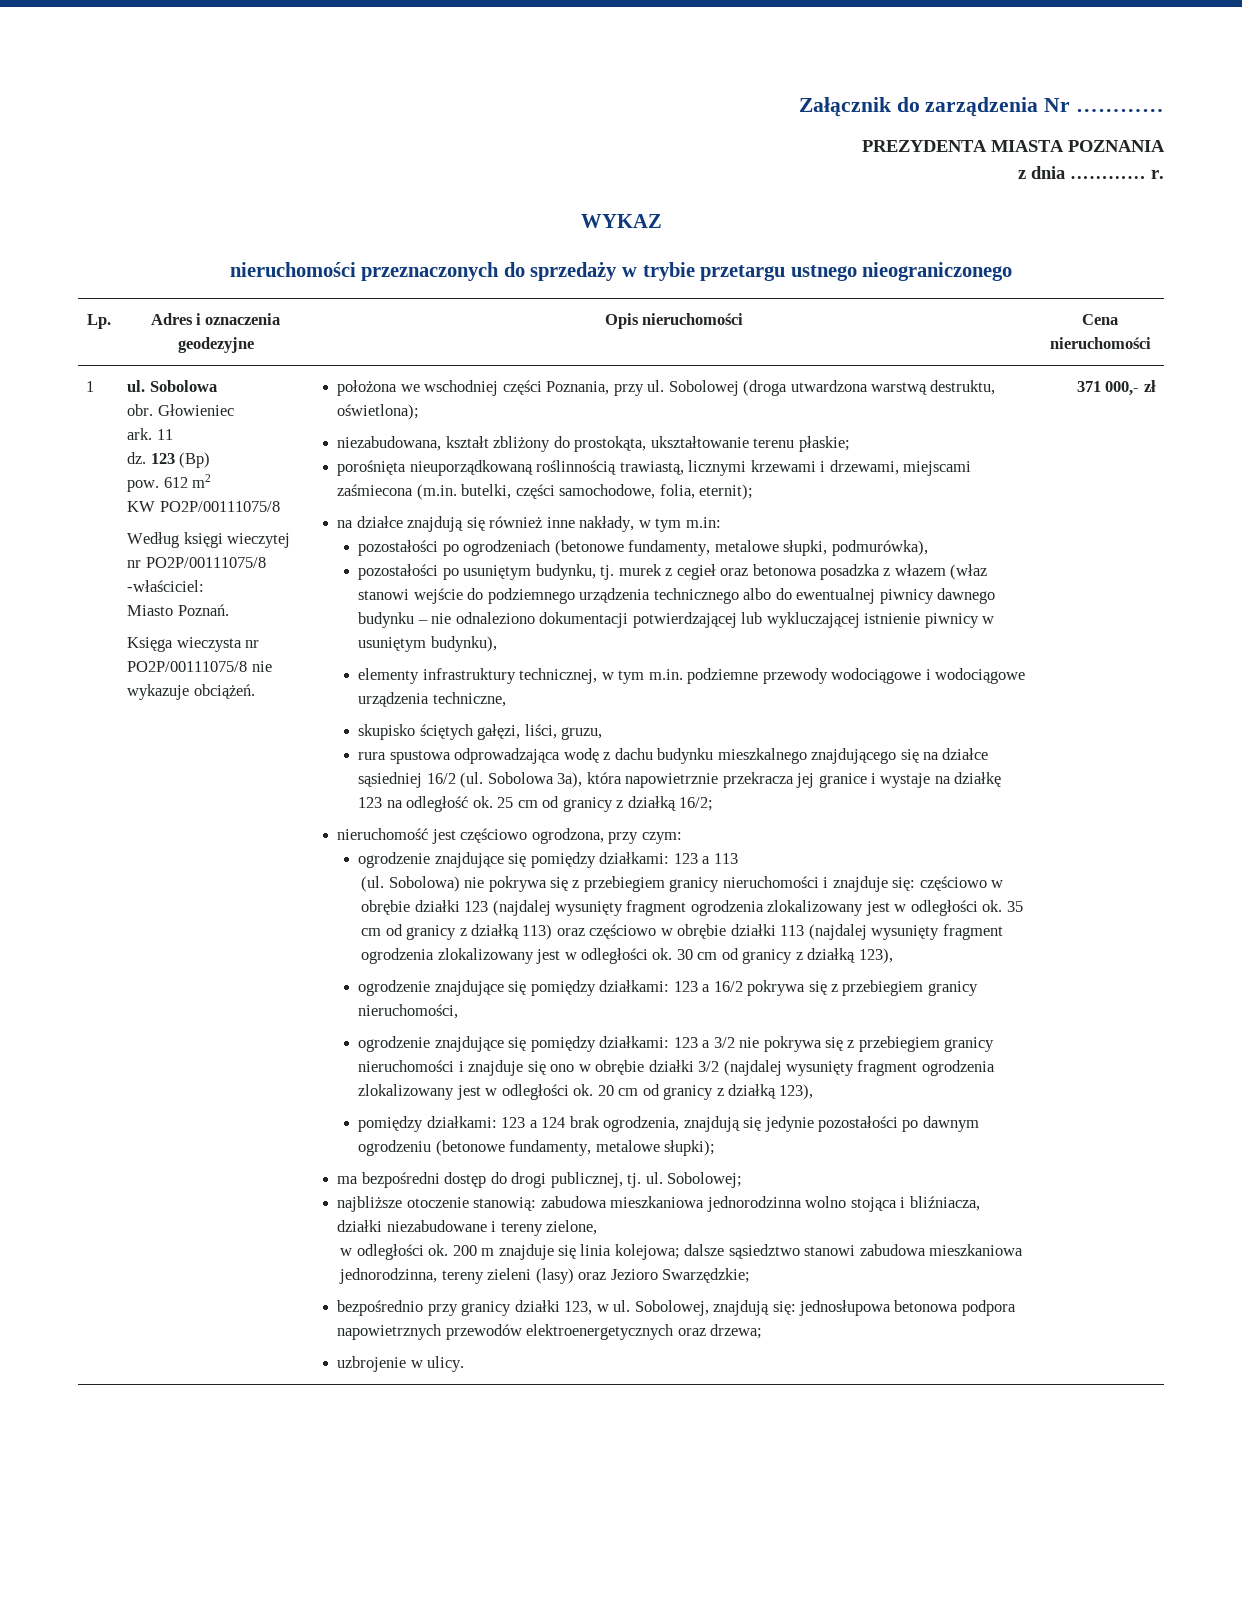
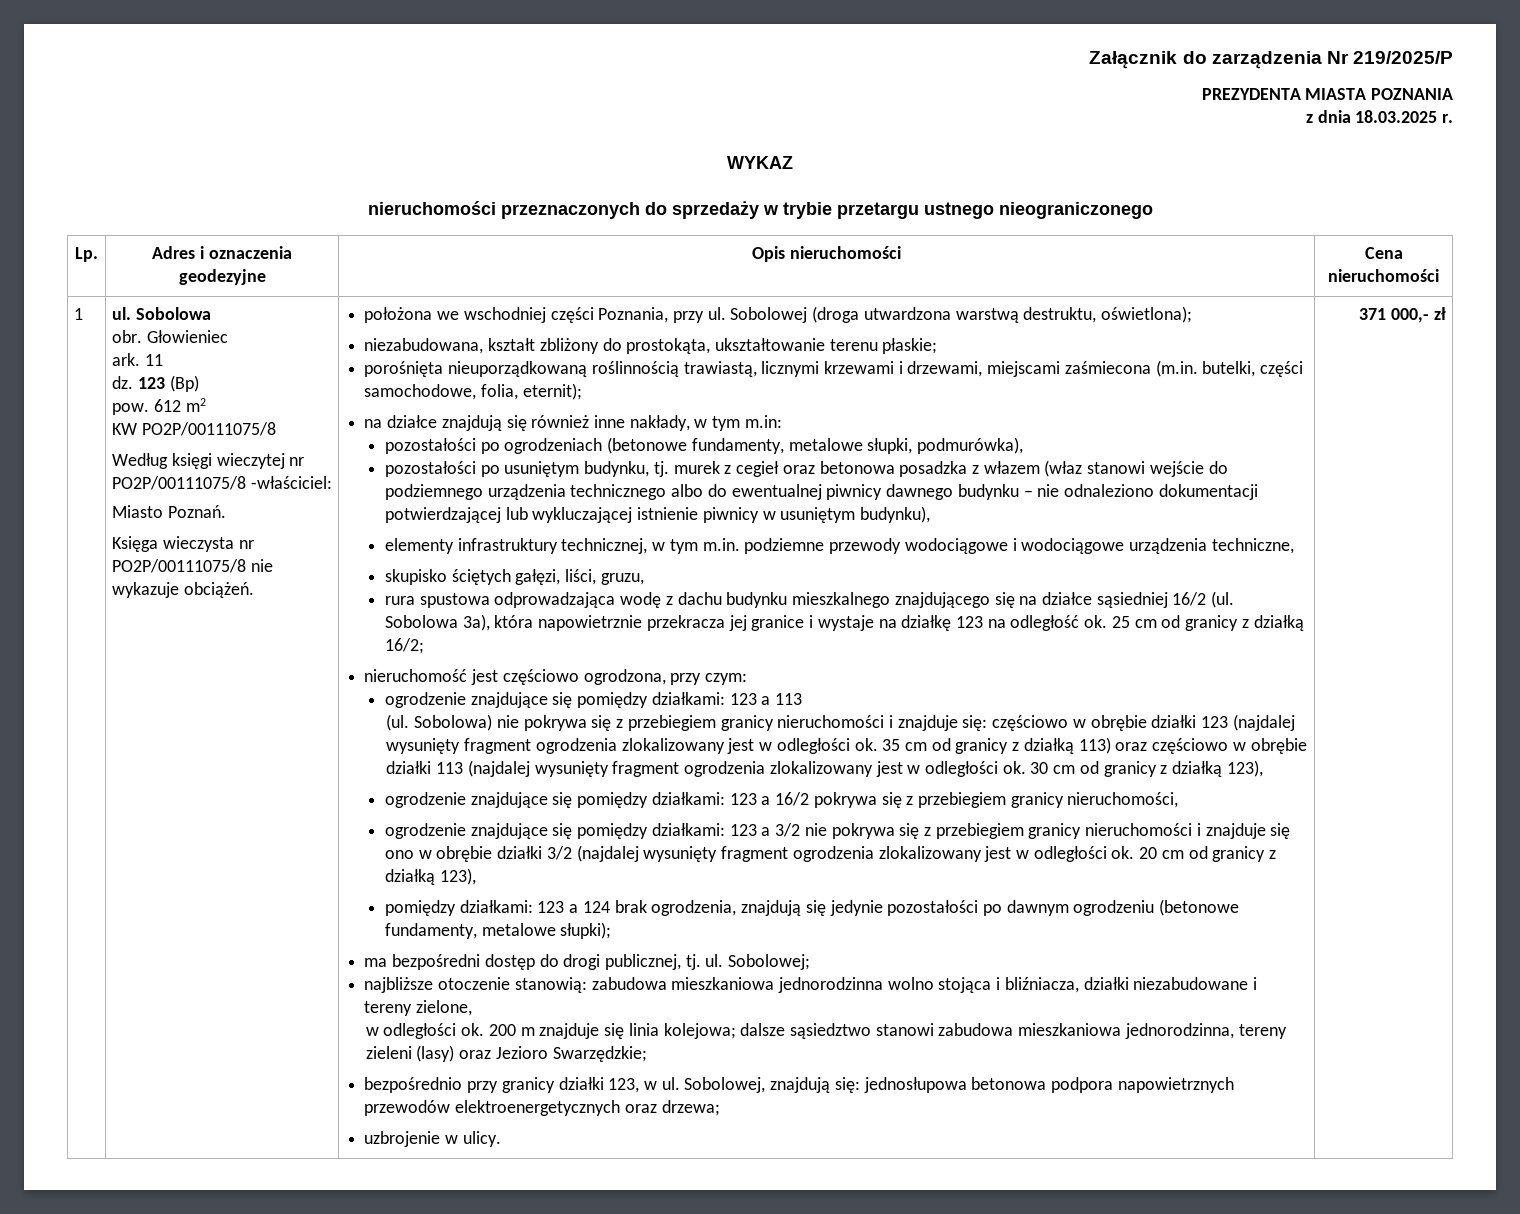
- Załącznik do zarządzenia Nr …………
+ Załącznik do zarządzenia Nr 219/2025/P
- z dnia ………… r.
+ z dnia 18.03.2025 r.

